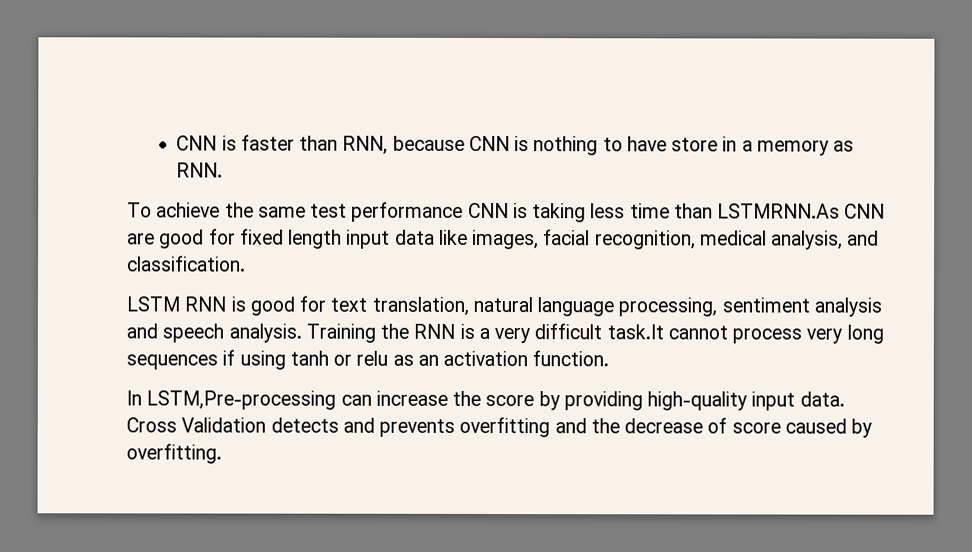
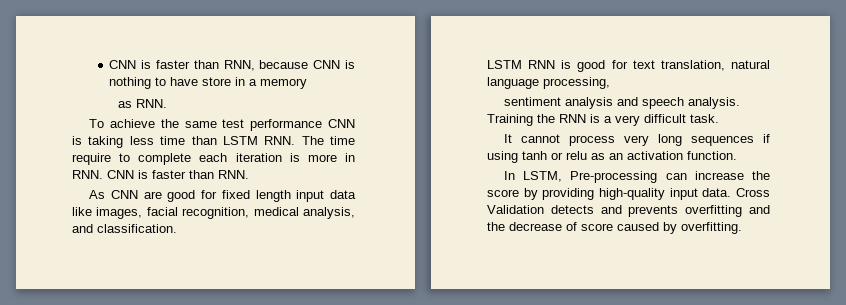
- CNN is faster than RNN, because CNN is nothing to have store in a memory as RNN.
+ CNN is faster than RNN, because CNN is nothing to have store in a memory
+ as RNN.
- To achieve the same test performance CNN is taking less time than LSTMRNN.As CNN are good for fixed length input data like images, facial recognition, medical analysis, and classification.
+ To achieve the same test performance CNN is taking less time than LSTM RNN. The time require to complete each iteration is more in RNN. CNN is faster than RNN.
+ As CNN are good for fixed length input data like images, facial recognition, medical analysis, and classification.
- LSTM RNN is good for text translation, natural language processing, sentiment analysis and speech analysis.
+ LSTM RNN is good for text translation, natural language processing,
+ sentiment analysis and speech analysis.
- Training the RNN is a very difficult task.It cannot process very long sequences if using tanh or relu as an activation function.
+ Training the RNN is a very difficult task.
+ It cannot process very long sequences if using tanh or relu as an activation function.
- In LSTM,Pre-processing can increase the score by providing high-quality input data.
+ In LSTM, Pre-processing can increase the score by providing high-quality input data.

